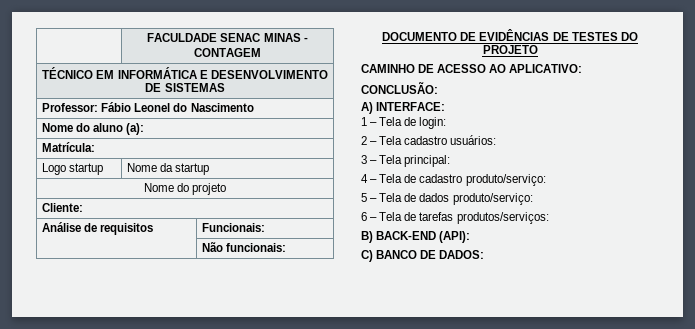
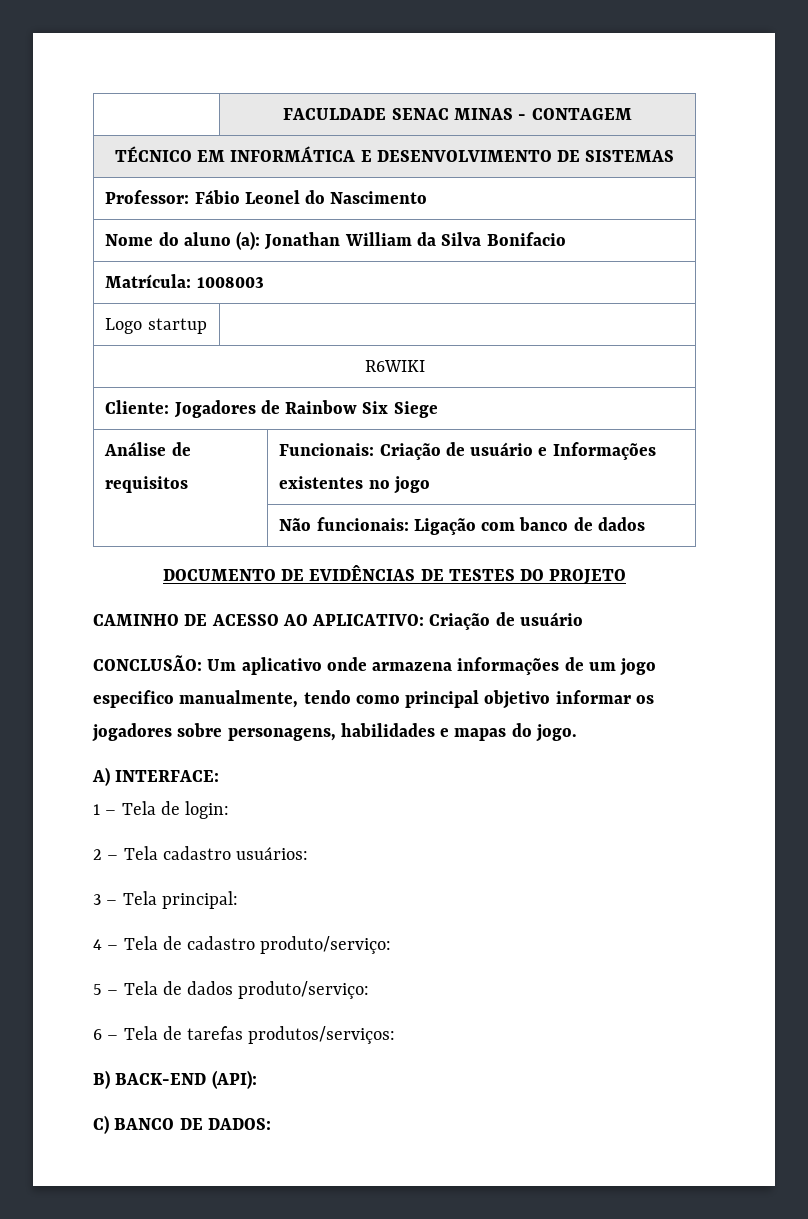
- Nome do aluno (a):
+ Nome do aluno (a): Jonathan William da Silva Bonifacio
- Matrícula:
+ Matrícula: 1008003
- Logo startup | Nome da startup
- Nome do projeto
- Cliente:
- Análise de requisitos | Funcionais:
- | Não funcionais:
+ Logo startup |
+ R6WIKI
+ Cliente: Jogadores de Rainbow Six Siege
+ Análise de requisitos | Funcionais: Criação de usuário e Informações existentes no jogo
+ | Não funcionais: Ligação com banco de dados
- CAMINHO DE ACESSO AO APLICATIVO:
- CONCLUSÃO:
+ CAMINHO DE ACESSO AO APLICATIVO: Criação de usuário
+ CONCLUSÃO: Um aplicativo onde armazena informações de um jogo especifico manualmente, tendo como principal objetivo informar os jogadores sobre personagens, habilidades e mapas do jogo.

